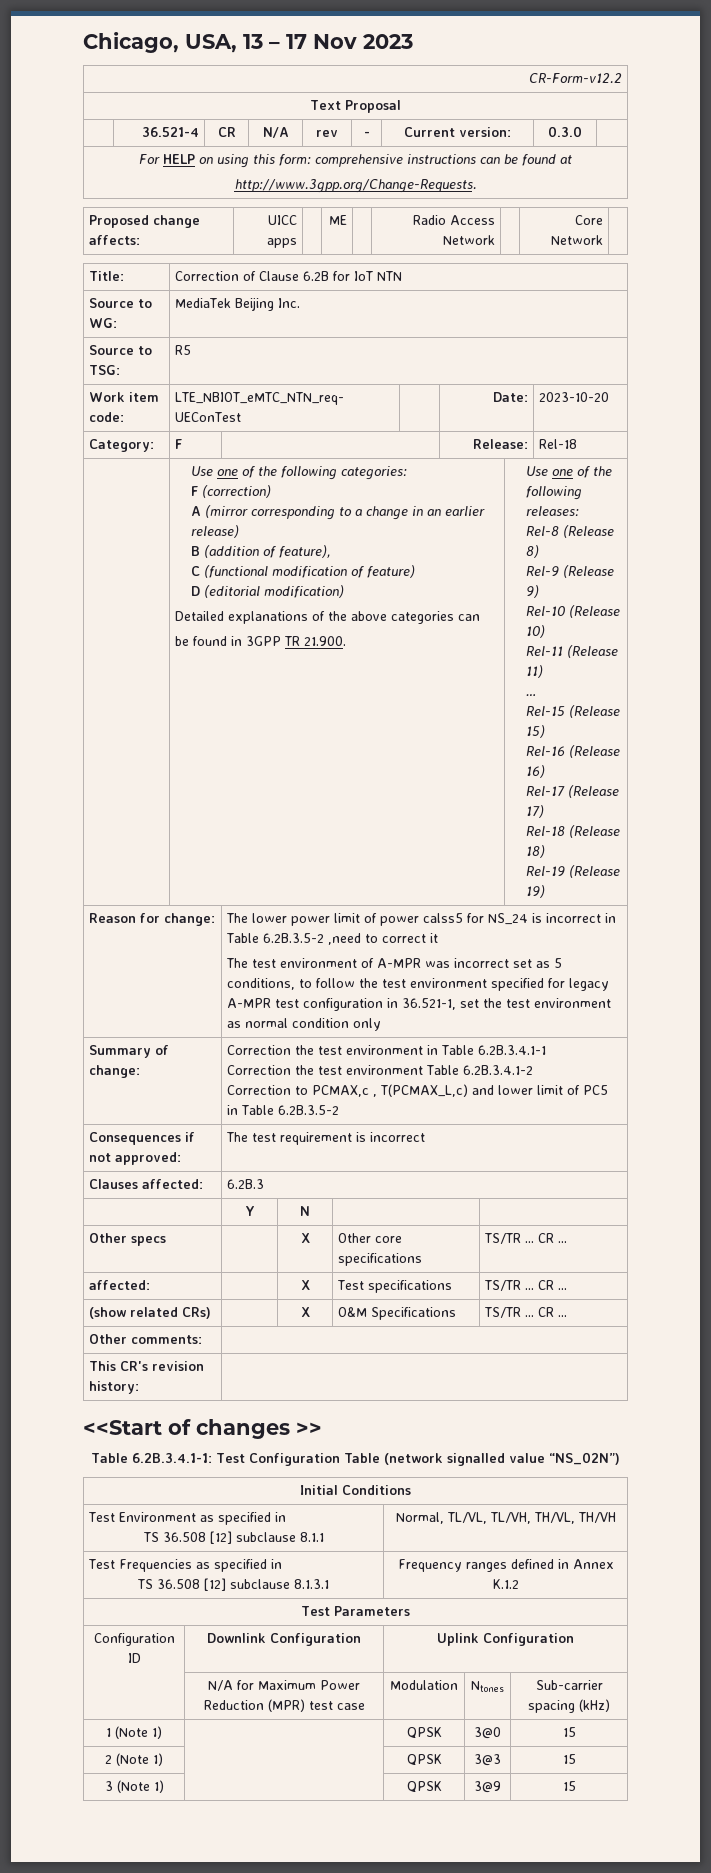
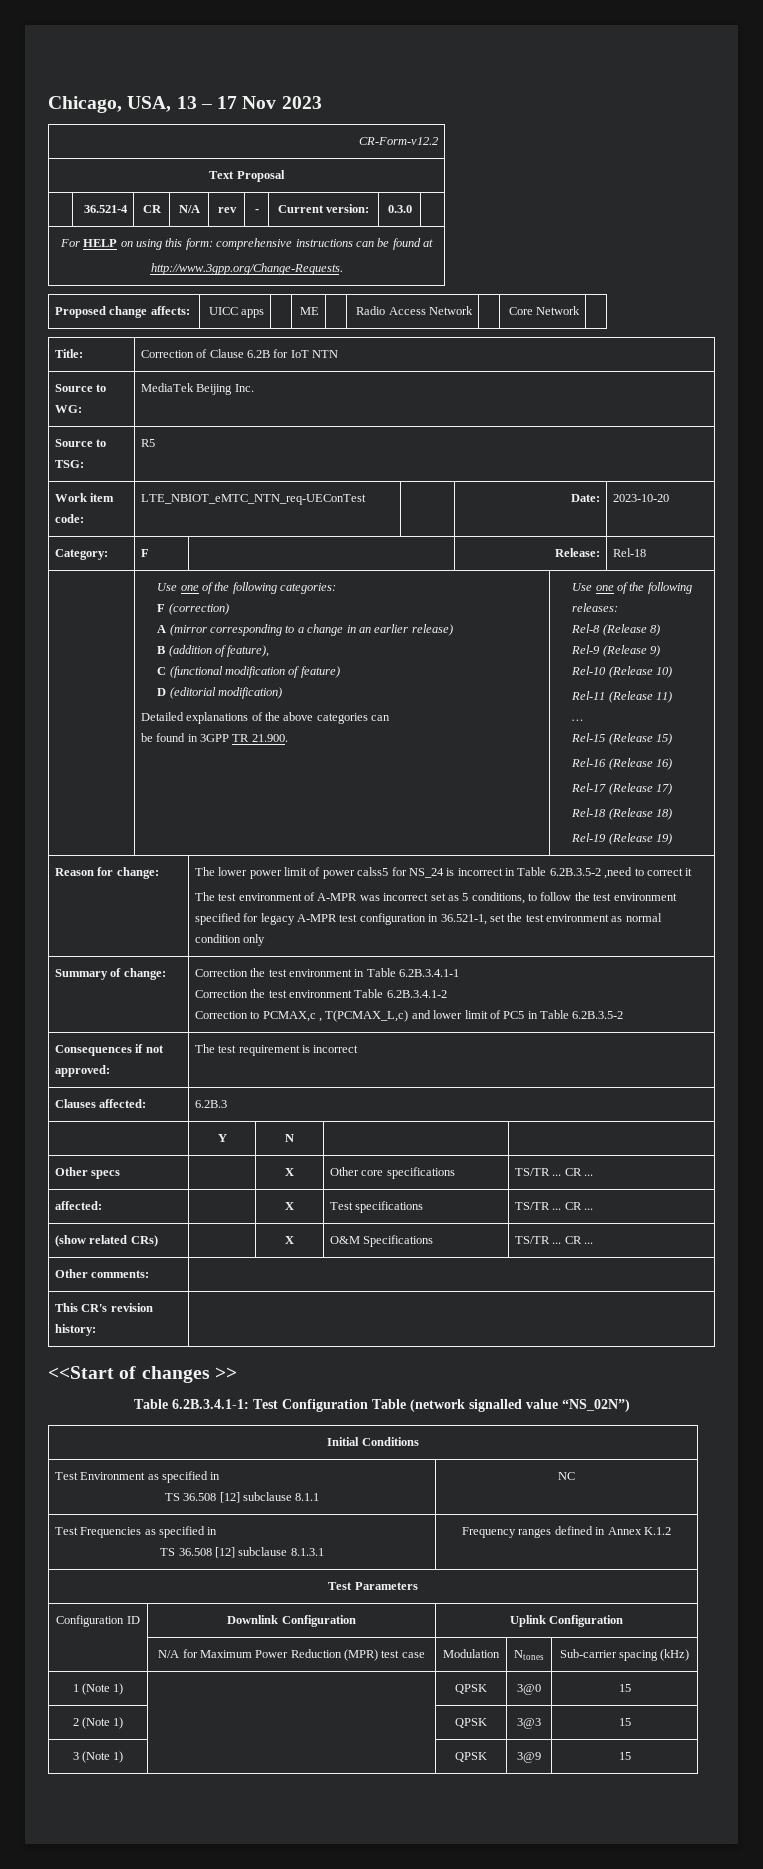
  Test Environment as specified in
- TS 36.508 [12] subclause 8.1.1 | Normal, TL/VL, TL/VH, TH/VL, TH/VH
+ TS 36.508 [12] subclause 8.1.1 | NC

